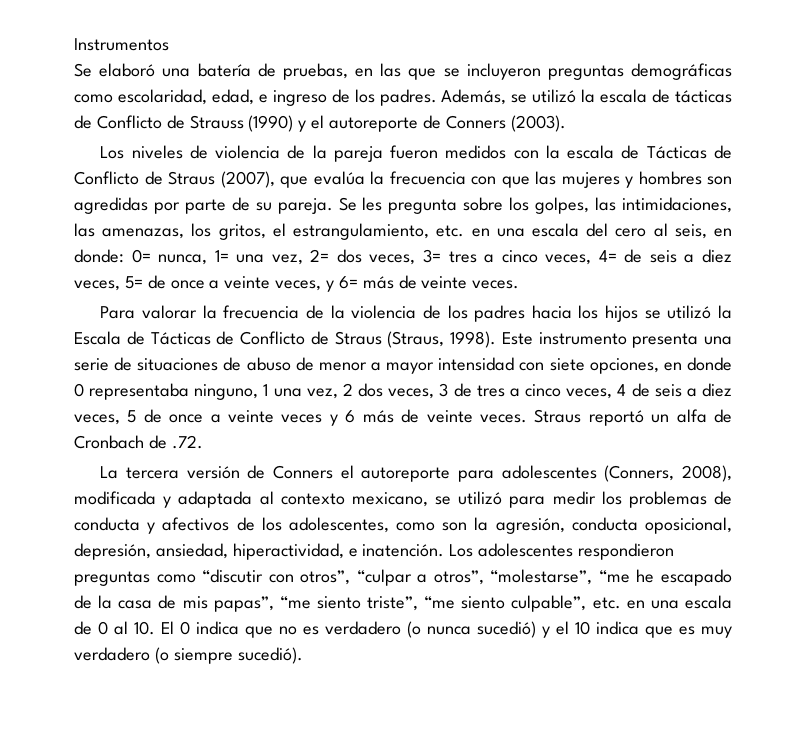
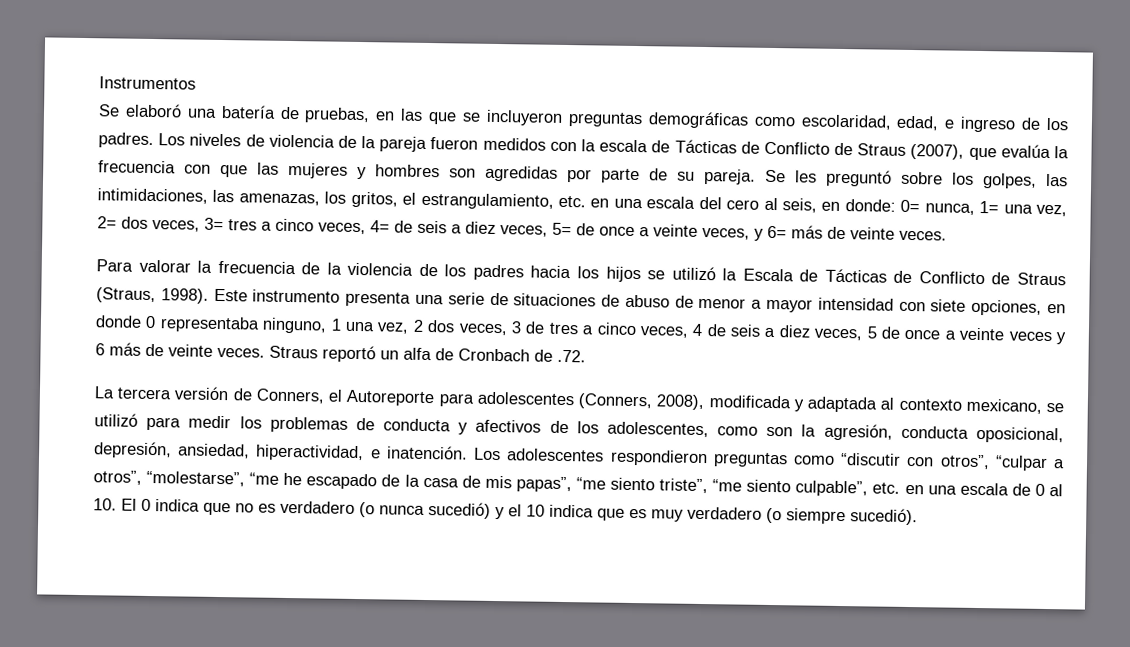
- Se elaboró una batería de pruebas, en las que se incluyeron preguntas demográficas como escolaridad, edad, e ingreso de los padres. Además, se utilizó la escala de tácticas de Conflicto de Strauss (1990) y el autoreporte de Conners (2003).
- Los niveles de violencia de la pareja fueron medidos con la escala de Tácticas de Conflicto de Straus (2007), que evalúa la frecuencia con que las mujeres y hombres son agredidas por parte de su pareja.
+ Se elaboró una batería de pruebas, en las que se incluyeron preguntas demográficas como escolaridad, edad, e ingreso de los padres. Los niveles de violencia de la pareja fueron medidos con la escala de Tácticas de Conflicto de Straus (2007), que evalúa la frecuencia con que las mujeres y hombres son agredidas por parte de su pareja.
- Se les pregunta sobre los golpes, las intimidaciones, las amenazas, los gritos, el estrangulamiento, etc. en una escala del cero al seis, en donde: 0= nunca, 1= una vez, 2= dos veces, 3= tres a cinco veces, 4= de seis a diez veces, 5= de once a veinte veces, y 6= más de veinte veces.
+ Se les preguntó sobre los golpes, las intimidaciones, las amenazas, los gritos, el estrangulamiento, etc. en una escala del cero al seis, en donde: 0= nunca, 1= una vez, 2= dos veces, 3= tres a cinco veces, 4= de seis a diez veces, 5= de once a veinte veces, y 6= más de veinte veces.
- La tercera versión de Conners el autoreporte para adolescentes (Conners, 2008), modificada y adaptada al contexto mexicano, se utilizó para medir los problemas de conducta y afectivos de los adolescentes, como son la agresión, conducta oposicional, depresión, ansiedad, hiperactividad, e inatención.
+ La tercera versión de Conners, el Autoreporte para adolescentes (Conners, 2008), modificada y adaptada al contexto mexicano, se utilizó para medir los problemas de conducta y afectivos de los adolescentes, como son la agresión, conducta oposicional, depresión, ansiedad, hiperactividad, e inatención.

